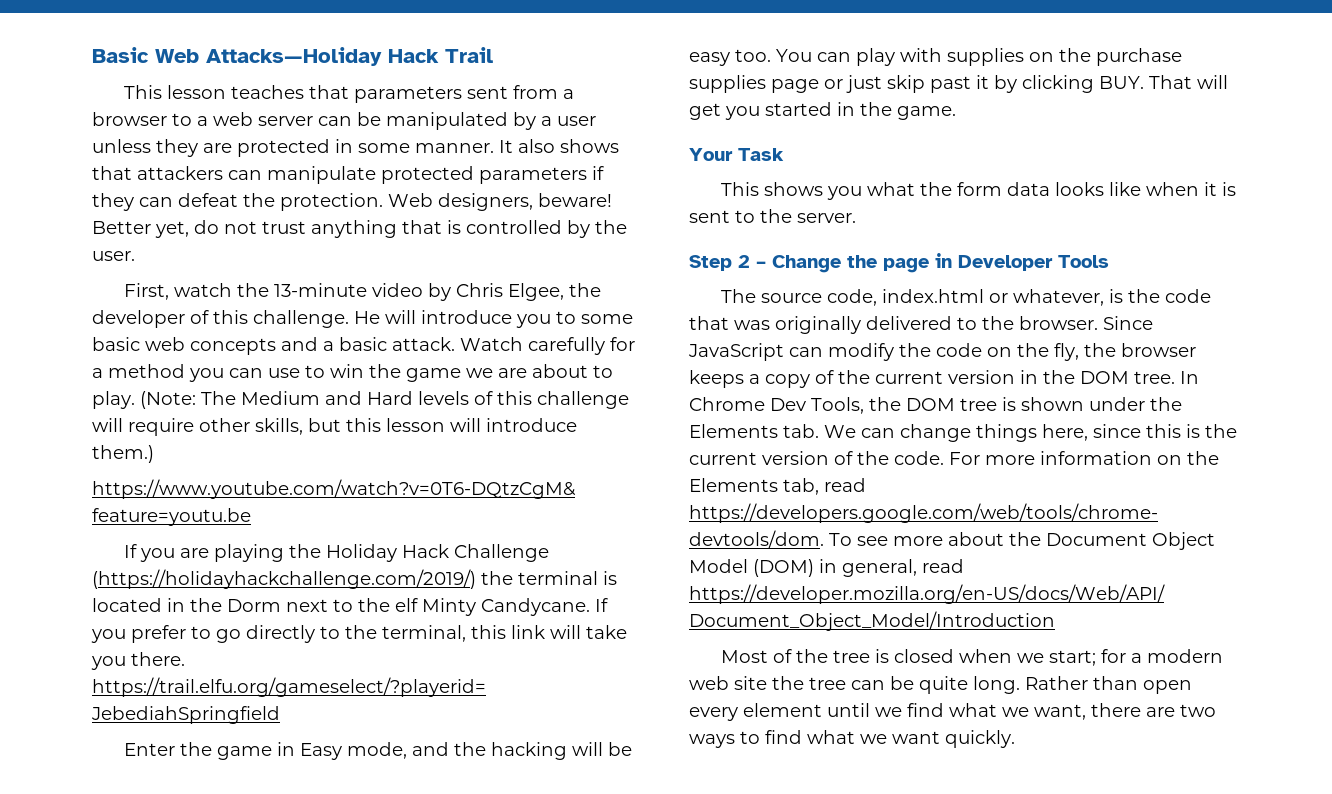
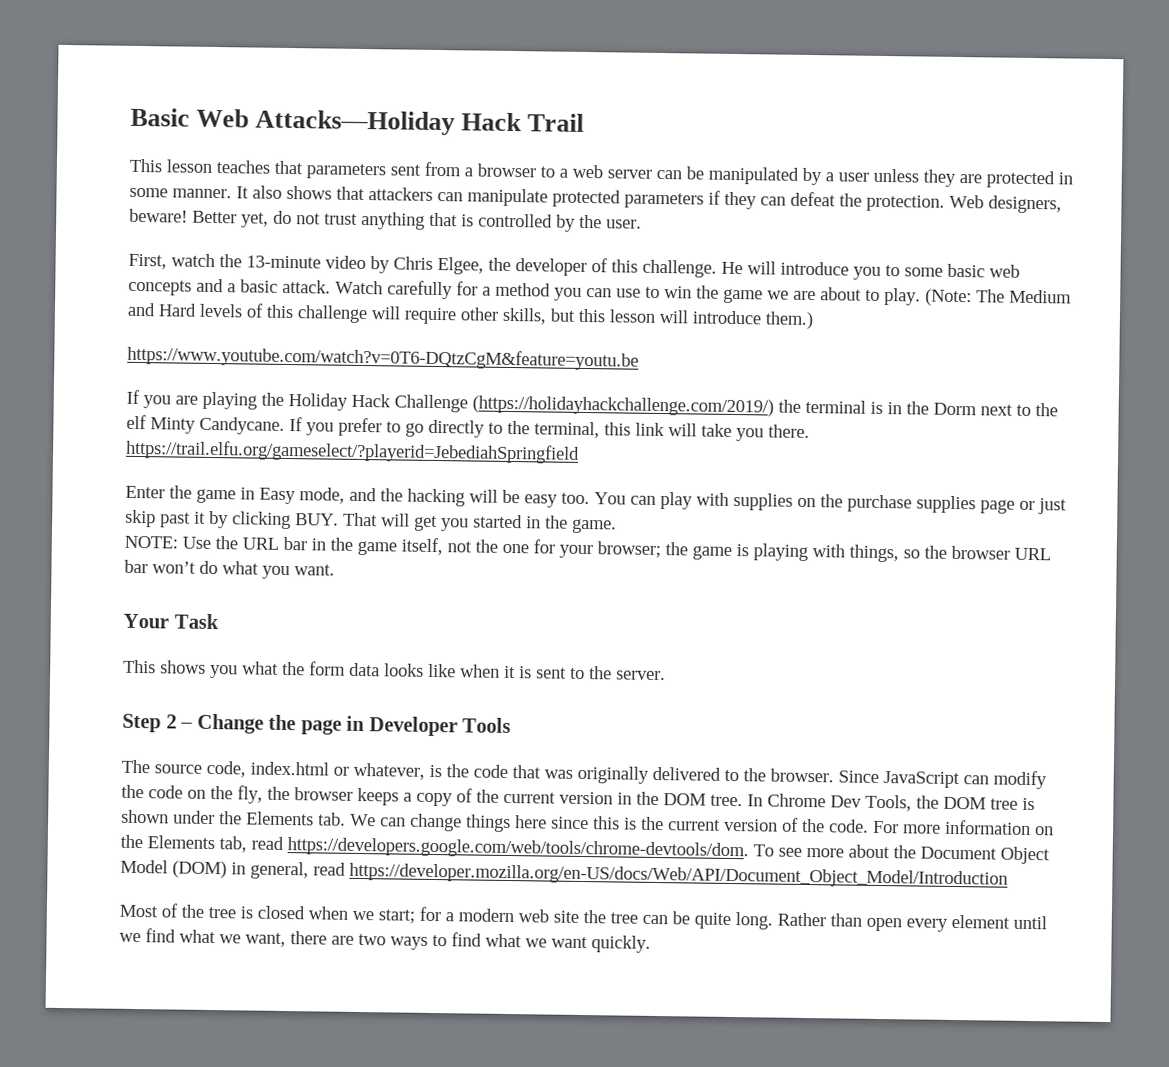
- If you are playing the Holiday Hack Challenge (https://holidayhackchallenge.com/2019/) the terminal is located in the Dorm next to the elf Minty Candycane.
+ If you are playing the Holiday Hack Challenge (https://holidayhackchallenge.com/2019/) the terminal is in the Dorm next to the elf Minty Candycane.
+ NOTE: Use the URL bar in the game itself, not the one for your browser; the game is playing with things, so the browser URL bar won’t do what you want.
- In Chrome Dev Tools, the DOM tree is shown under the Elements tab. We can change things here, since this is the current version of the code.
+ In Chrome Dev Tools, the DOM tree is shown under the Elements tab. We can change things here since this is the current version of the code.

